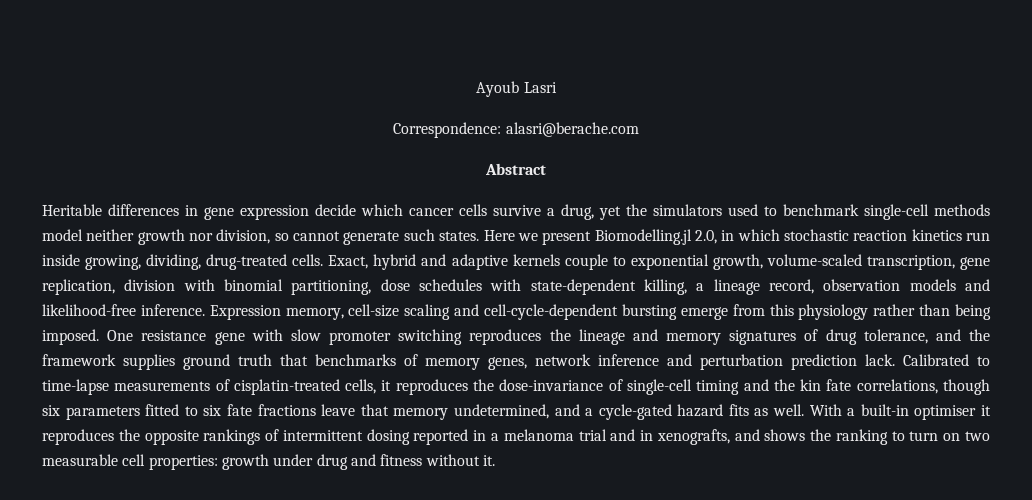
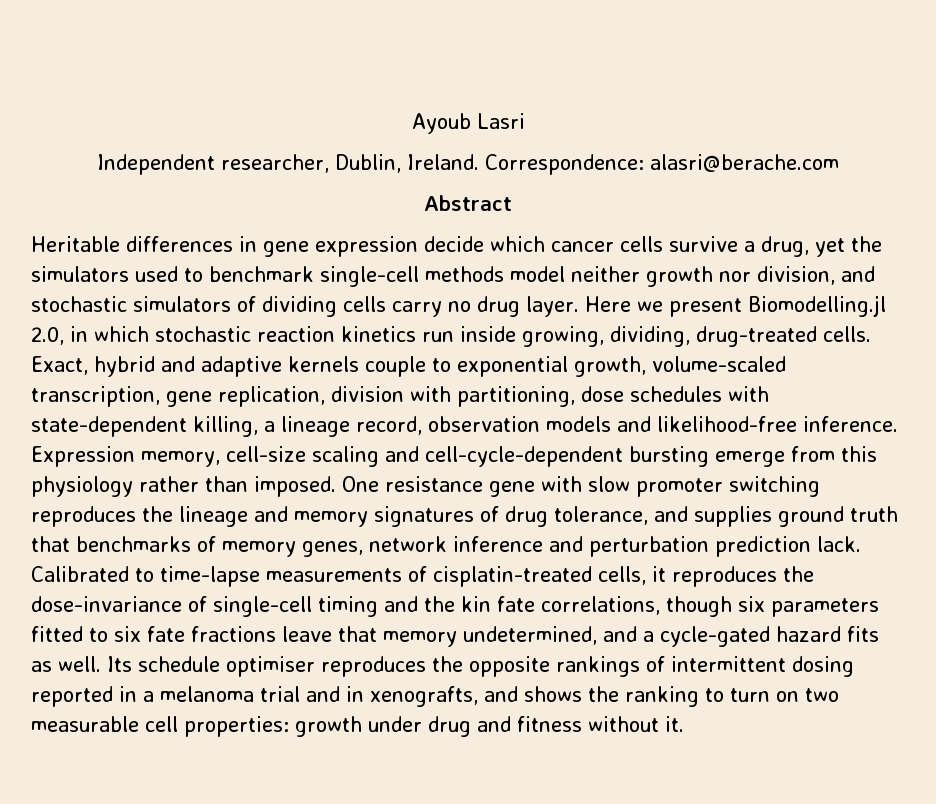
+ Independent researcher, Dublin, Ireland.
- Heritable differences in gene expression decide which cancer cells survive a drug, yet the simulators used to benchmark single-cell methods model neither growth nor division, so cannot generate such states.
+ Heritable differences in gene expression decide which cancer cells survive a drug, yet the simulators used to benchmark single-cell methods model neither growth nor division, and stochastic simulators of dividing cells carry no drug layer.
- Exact, hybrid and adaptive kernels couple to exponential growth, volume-scaled transcription, gene replication, division with binomial partitioning, dose schedules with state-dependent killing, a lineage record, observation models and likelihood-free inference.
+ Exact, hybrid and adaptive kernels couple to exponential growth, volume-scaled transcription, gene replication, division with partitioning, dose schedules with state-dependent killing, a lineage record, observation models and likelihood-free inference.
- Expression memory, cell-size scaling and cell-cycle-dependent bursting emerge from this physiology rather than being imposed.
+ Expression memory, cell-size scaling and cell-cycle-dependent bursting emerge from this physiology rather than imposed.
- One resistance gene with slow promoter switching reproduces the lineage and memory signatures of drug tolerance, and the framework supplies ground truth that benchmarks of memory genes, network inference and perturbation prediction lack.
+ One resistance gene with slow promoter switching reproduces the lineage and memory signatures of drug tolerance, and supplies ground truth that benchmarks of memory genes, network inference and perturbation prediction lack.
- With a built-in optimiser it reproduces the opposite rankings of intermittent dosing reported in a melanoma trial and in xenografts, and shows the ranking to turn on two measurable cell properties: growth under drug and fitness without it.
+ Its schedule optimiser reproduces the opposite rankings of intermittent dosing reported in a melanoma trial and in xenografts, and shows the ranking to turn on two measurable cell properties: growth under drug and fitness without it.

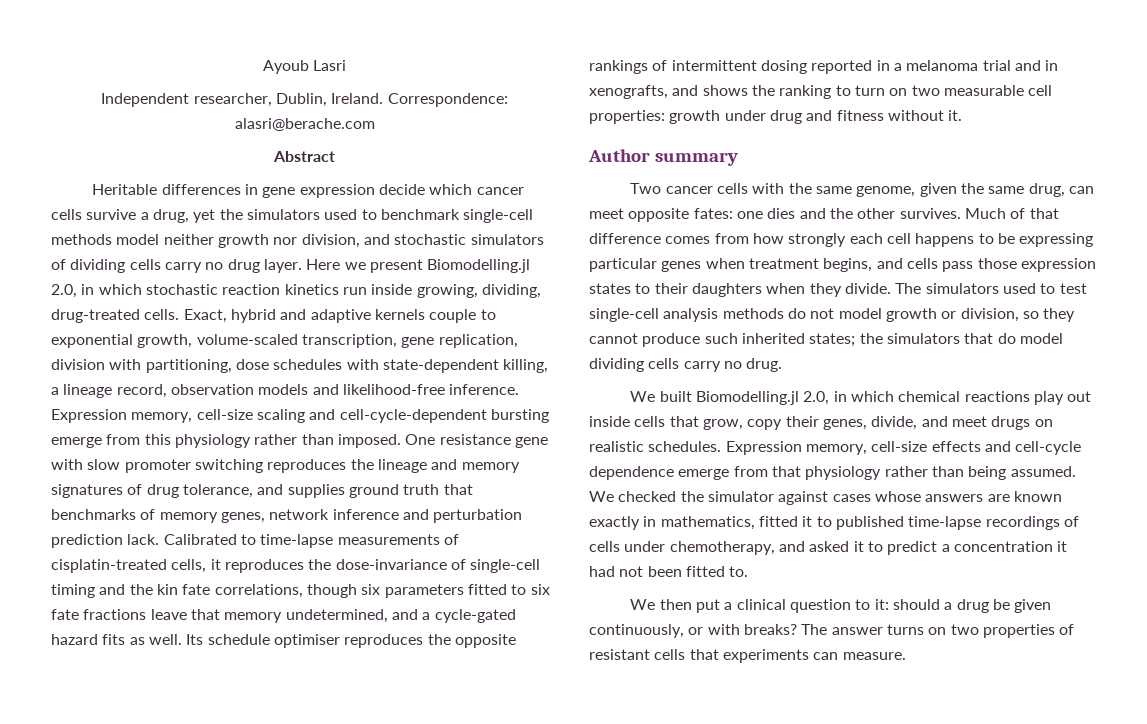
+ Author summary
+ Two cancer cells with the same genome, given the same drug, can meet opposite fates: one dies and the other survives. Much of that difference comes from how strongly each cell happens to be expressing particular genes when treatment begins, and cells pass those expression states to their daughters when they divide. The simulators used to test single-cell analysis methods do not model growth or division, so they cannot produce such inherited states; the simulators that do model dividing cells carry no drug.
+ We built Biomodelling.jl 2.0, in which chemical reactions play out inside cells that grow, copy their genes, divide, and meet drugs on realistic schedules. Expression memory, cell-size effects and cell-cycle dependence emerge from that physiology rather than being assumed. We checked the simulator against cases whose answers are known exactly in mathematics, fitted it to published time-lapse recordings of cells under chemotherapy, and asked it to predict a concentration it had not been fitted to.
+ We then put a clinical question to it: should a drug be given continuously, or with breaks? The answer turns on two properties of resistant cells that experiments can measure.

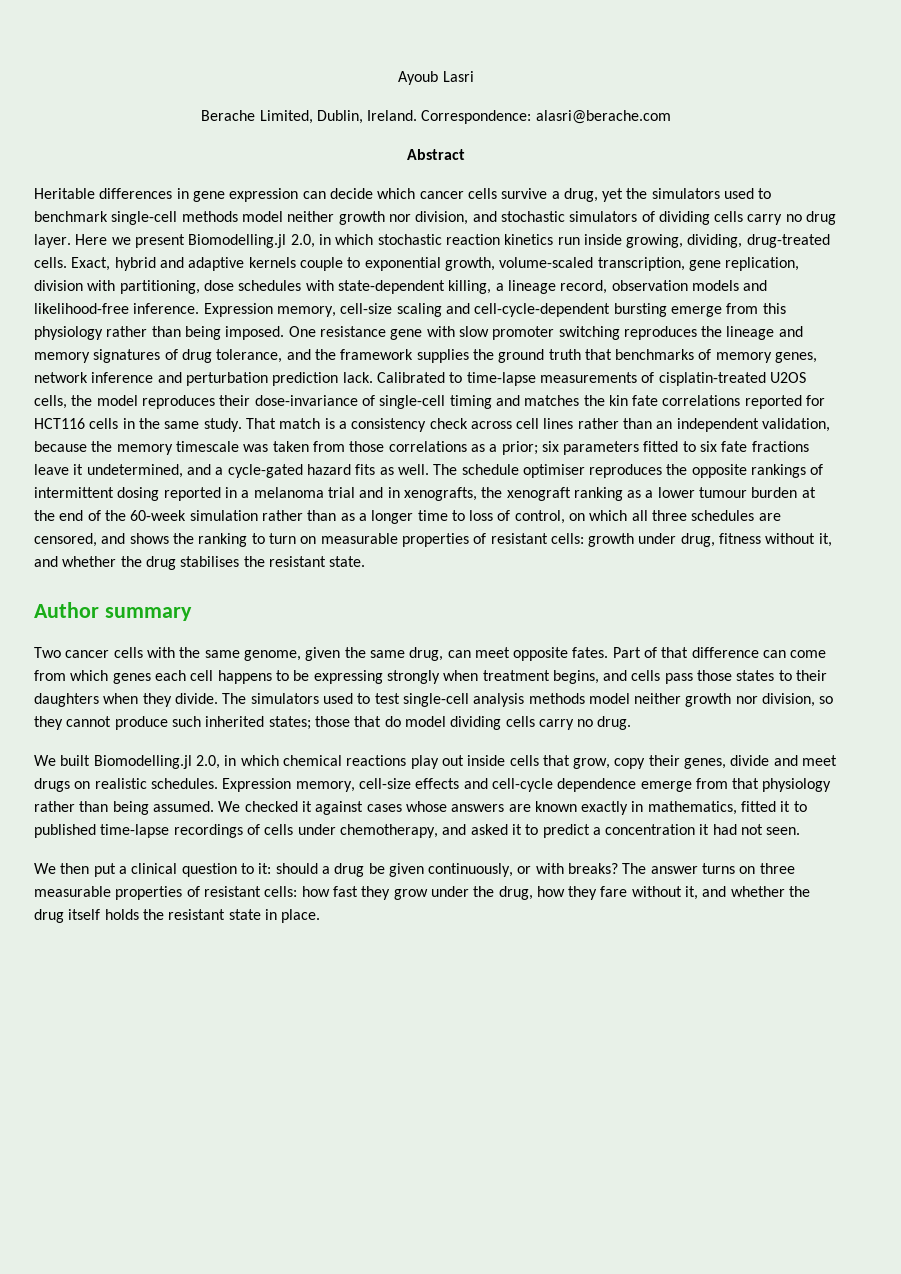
- Independent researcher, Dublin, Ireland.
+ Berache Limited, Dublin, Ireland.
- Heritable differences in gene expression decide which cancer cells survive a drug, yet the simulators used to benchmark single-cell methods model neither growth nor division, and stochastic simulators of dividing cells carry no drug layer.
+ Heritable differences in gene expression can decide which cancer cells survive a drug, yet the simulators used to benchmark single-cell methods model neither growth nor division, and stochastic simulators of dividing cells carry no drug layer.
- Expression memory, cell-size scaling and cell-cycle-dependent bursting emerge from this physiology rather than imposed.
+ Expression memory, cell-size scaling and cell-cycle-dependent bursting emerge from this physiology rather than being imposed.
- One resistance gene with slow promoter switching reproduces the lineage and memory signatures of drug tolerance, and supplies ground truth that benchmarks of memory genes, network inference and perturbation prediction lack.
+ One resistance gene with slow promoter switching reproduces the lineage and memory signatures of drug tolerance, and the framework supplies the ground truth that benchmarks of memory genes, network inference and perturbation prediction lack.
- Calibrated to time-lapse measurements of cisplatin-treated cells, it reproduces the dose-invariance of single-cell timing and the kin fate correlations, though six parameters fitted to six fate fractions leave that memory undetermined, and a cycle-gated hazard fits as well.
+ Calibrated to time-lapse measurements of cisplatin-treated U2OS cells, the model reproduces their dose-invariance of single-cell timing and matches the kin fate correlations reported for HCT116 cells in the same study. That match is a consistency check across cell lines rather than an independent validation, because the memory timescale was taken from those correlations as a prior; six parameters fitted to six fate fractions leave it undetermined, and a cycle-gated hazard fits as well.
- Its schedule optimiser reproduces the opposite rankings of intermittent dosing reported in a melanoma trial and in xenografts, and shows the ranking to turn on two measurable cell properties: growth under drug and fitness without it.
+ The schedule optimiser reproduces the opposite rankings of intermittent dosing reported in a melanoma trial and in xenografts, the xenograft ranking as a lower tumour burden at the end of the 60-week simulation rather than as a longer time to loss of control, on which all three schedules are censored, and shows the ranking to turn on measurable properties of resistant cells: growth under drug, fitness without it, and whether the drug stabilises the resistant state.
- Two cancer cells with the same genome, given the same drug, can meet opposite fates: one dies and the other survives. Much of that difference comes from how strongly each cell happens to be expressing particular genes when treatment begins, and cells pass those expression states to their daughters when they divide.
+ Two cancer cells with the same genome, given the same drug, can meet opposite fates. Part of that difference can come from which genes each cell happens to be expressing strongly when treatment begins, and cells pass those states to their daughters when they divide.
- The simulators used to test single-cell analysis methods do not model growth or division, so they cannot produce such inherited states; the simulators that do model dividing cells carry no drug.
+ The simulators used to test single-cell analysis methods model neither growth nor division, so they cannot produce such inherited states; those that do model dividing cells carry no drug.
- We built Biomodelling.jl 2.0, in which chemical reactions play out inside cells that grow, copy their genes, divide, and meet drugs on realistic schedules.
+ We built Biomodelling.jl 2.0, in which chemical reactions play out inside cells that grow, copy their genes, divide and meet drugs on realistic schedules.
- We checked the simulator against cases whose answers are known exactly in mathematics, fitted it to published time-lapse recordings of cells under chemotherapy, and asked it to predict a concentration it had not been fitted to.
+ We checked it against cases whose answers are known exactly in mathematics, fitted it to published time-lapse recordings of cells under chemotherapy, and asked it to predict a concentration it had not seen.
- The answer turns on two properties of resistant cells that experiments can measure.
+ The answer turns on three measurable properties of resistant cells: how fast they grow under the drug, how they fare without it, and whether the drug itself holds the resistant state in place.

